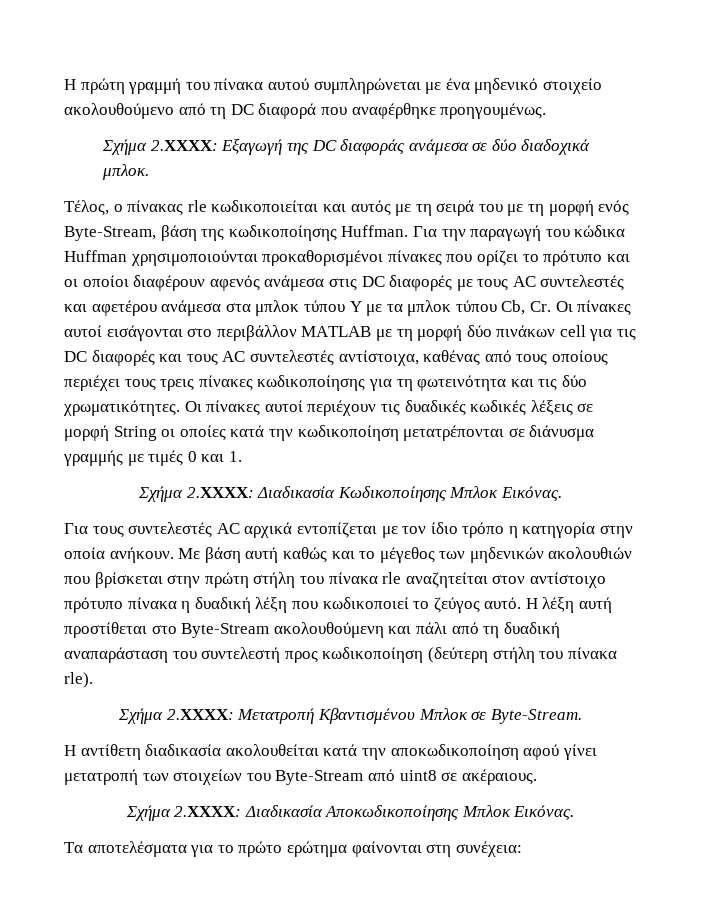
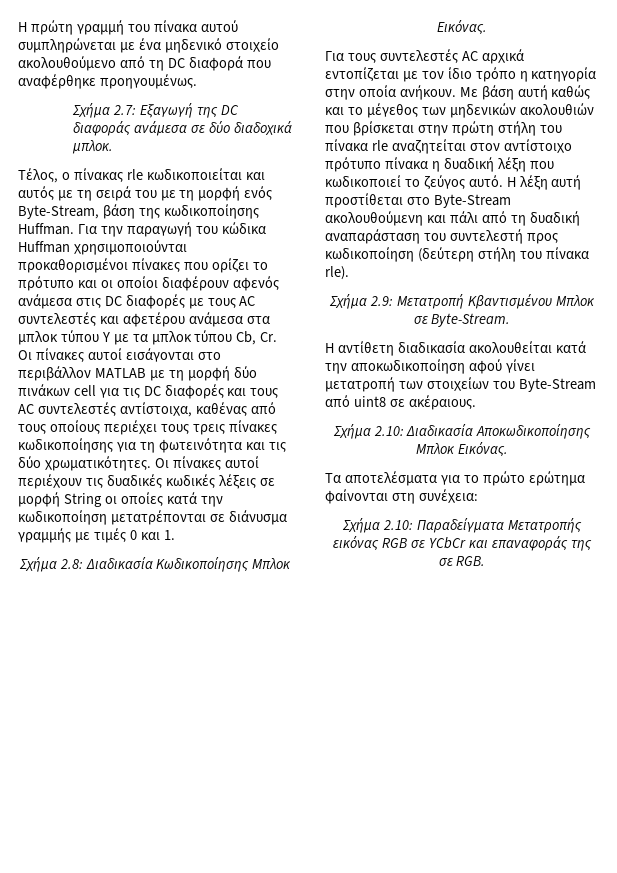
- Σχήμα 2.ΧΧΧΧ: Εξαγωγή της DC διαφοράς ανάμεσα σε δύο διαδοχικά μπλοκ.
+ Σχήμα 2.7: Εξαγωγή της DC διαφοράς ανάμεσα σε δύο διαδοχικά μπλοκ.
- Σχήμα 2.ΧΧΧΧ: Διαδικασία Κωδικοποίησης Μπλοκ Εικόνας.
+ Σχήμα 2.8: Διαδικασία Κωδικοποίησης Μπλοκ Εικόνας.
- Σχήμα 2.ΧΧΧΧ: Μετατροπή Κβαντισμένου Μπλοκ σε Byte-Stream.
+ Σχήμα 2.9: Μετατροπή Κβαντισμένου Μπλοκ σε Byte-Stream.
- Σχήμα 2.ΧΧΧΧ: Διαδικασία Αποκωδικοποίησης Μπλοκ Εικόνας.
+ Σχήμα 2.10: Διαδικασία Αποκωδικοποίησης Μπλοκ Εικόνας.
+ Σχήμα 2.10: Παραδείγματα Μετατροπής εικόνας RGB σε YCbCr και επαναφοράς της σε RGB.

